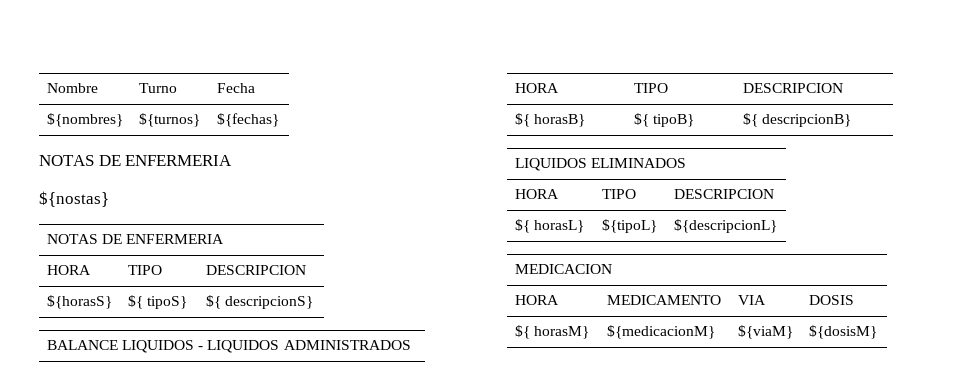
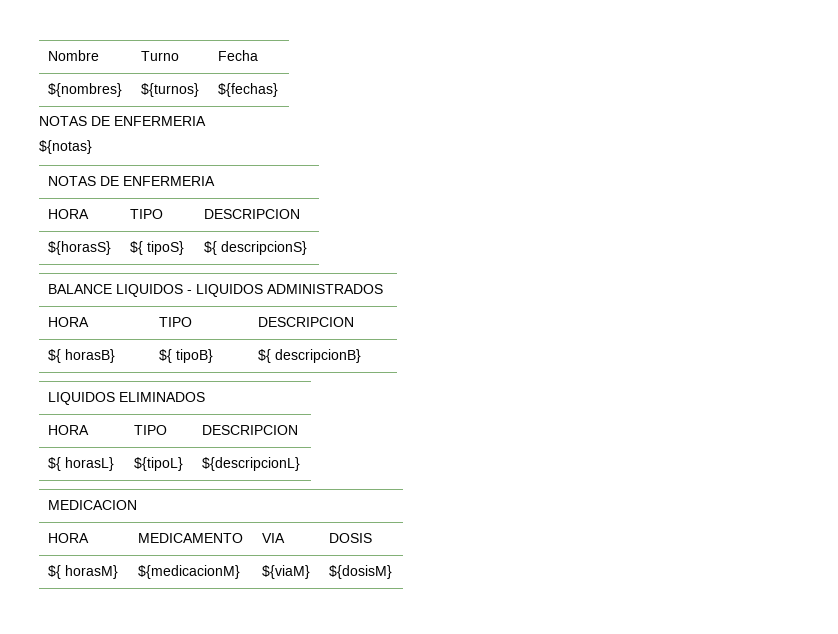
- ${nostas}
+ ${notas}

